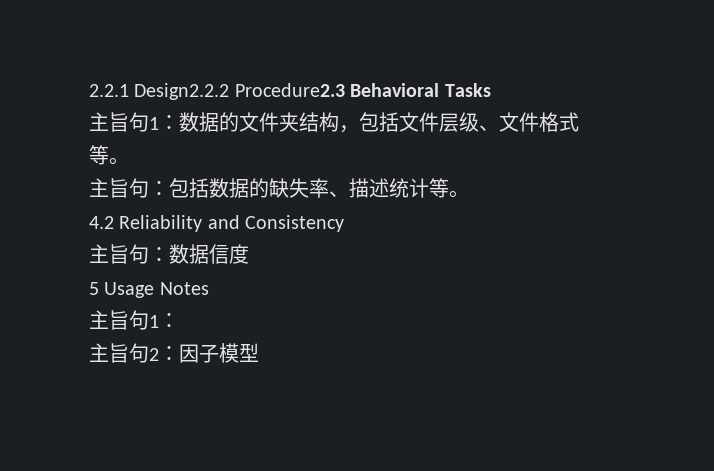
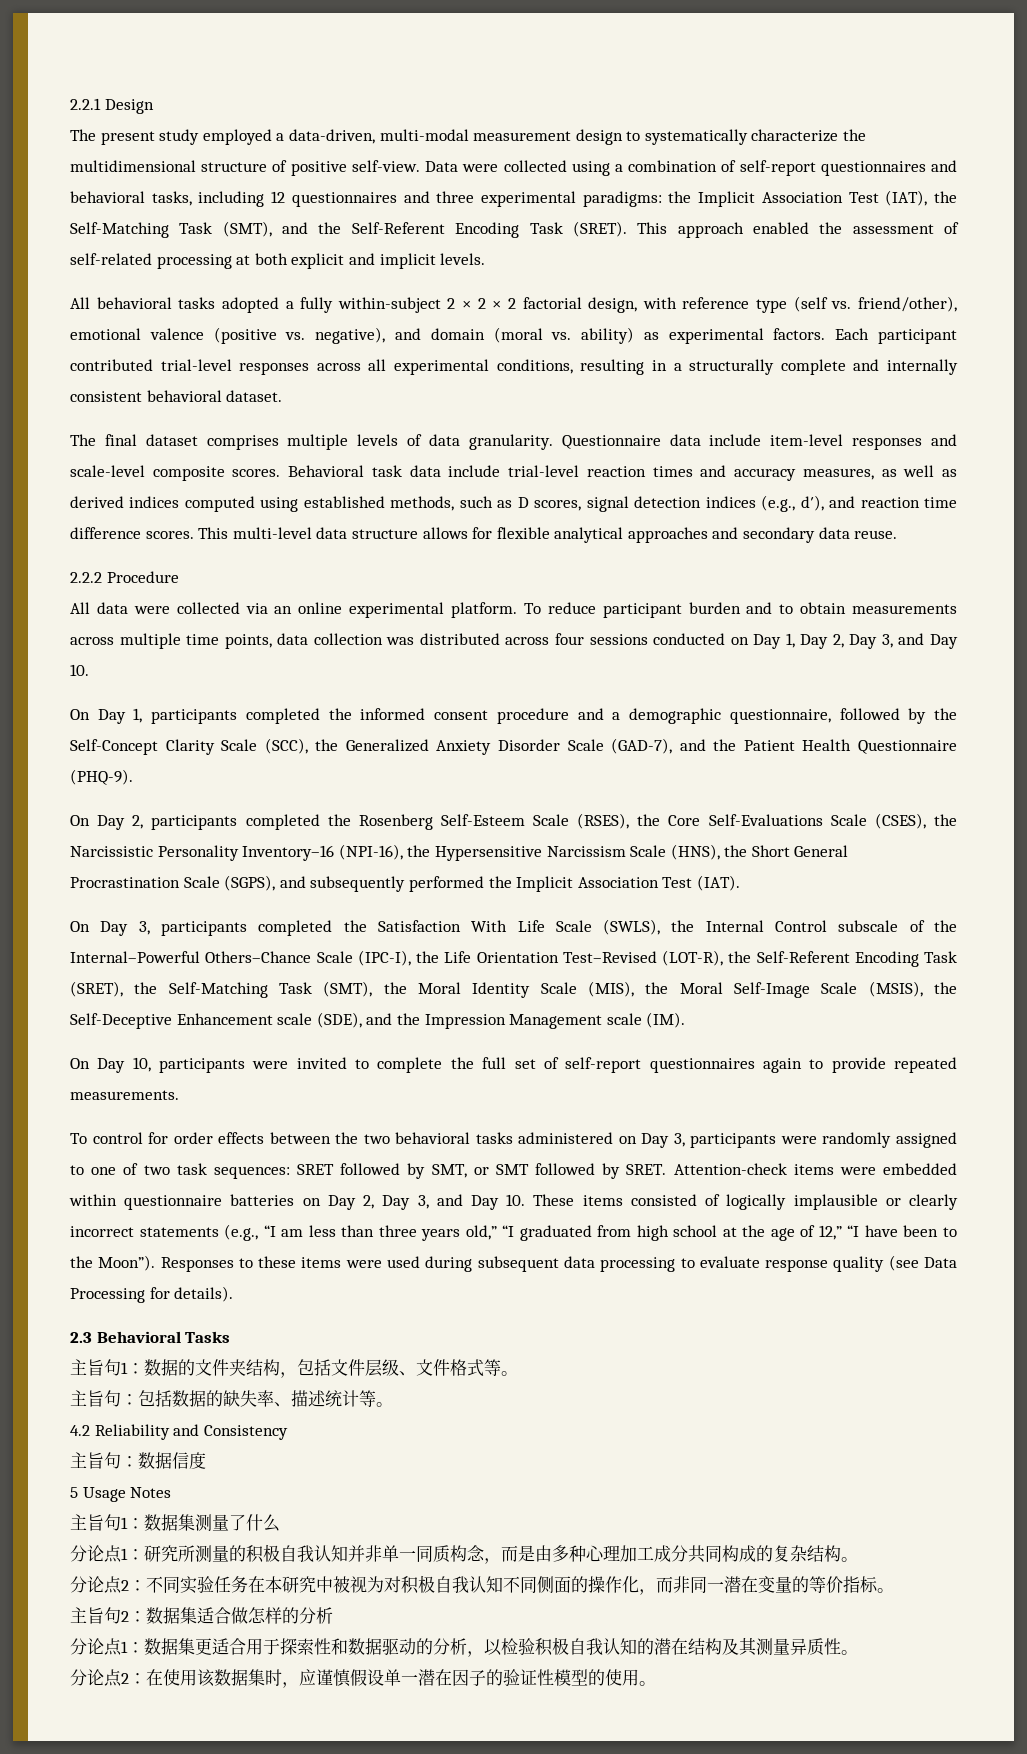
- 2.2.1 Design2.2.2 Procedure2.3 Behavioral Tasks
+ 2.2.1 Design
+ The present study employed a data-driven, multi-modal measurement design to systematically characterize the multidimensional structure of positive self-view. Data were collected using a combination of self-report questionnaires and behavioral tasks, including 12 questionnaires and three experimental paradigms: the Implicit Association Test (IAT), the Self-Matching Task (SMT), and the Self-Referent Encoding Task (SRET). This approach enabled the assessment of self-related processing at both explicit and implicit levels.
+ All behavioral tasks adopted a fully within-subject 2 × 2 × 2 factorial design, with reference type (self vs. friend/other), emotional valence (positive vs. negative), and domain (moral vs. ability) as experimental factors. Each participant contributed trial-level responses across all experimental conditions, resulting in a structurally complete and internally consistent behavioral dataset.
+ The final dataset comprises multiple levels of data granularity. Questionnaire data include item-level responses and scale-level composite scores. Behavioral task data include trial-level reaction times and accuracy measures, as well as derived indices computed using established methods, such as D scores, signal detection indices (e.g., d′), and reaction time difference scores. This multi-level data structure allows for flexible analytical approaches and secondary data reuse.
+ 2.2.2 Procedure
+ All data were collected via an online experimental platform. To reduce participant burden and to obtain measurements across multiple time points, data collection was distributed across four sessions conducted on Day 1, Day 2, Day 3, and Day 10.
+ On Day 1, participants completed the informed consent procedure and a demographic questionnaire, followed by the Self-Concept Clarity Scale (SCC), the Generalized Anxiety Disorder Scale (GAD-7), and the Patient Health Questionnaire (PHQ-9).
+ On Day 2, participants completed the Rosenberg Self-Esteem Scale (RSES), the Core Self-Evaluations Scale (CSES), the Narcissistic Personality Inventory–16 (NPI-16), the Hypersensitive Narcissism Scale (HNS), the Short General Procrastination Scale (SGPS), and subsequently performed the Implicit Association Test (IAT).
+ On Day 3, participants completed the Satisfaction With Life Scale (SWLS), the Internal Control subscale of the Internal–Powerful Others–Chance Scale (IPC-I), the Life Orientation Test–Revised (LOT-R), the Self-Referent Encoding Task (SRET), the Self-Matching Task (SMT), the Moral Identity Scale (MIS), the Moral Self-Image Scale (MSIS), the Self-Deceptive Enhancement scale (SDE), and the Impression Management scale (IM).
+ On Day 10, participants were invited to complete the full set of self-report questionnaires again to provide repeated measurements.
+ To control for order effects between the two behavioral tasks administered on Day 3, participants were randomly assigned to one of two task sequences: SRET followed by SMT, or SMT followed by SRET. Attention-check items were embedded within questionnaire batteries on Day 2, Day 3, and Day 10. These items consisted of logically implausible or clearly incorrect statements (e.g., “I am less than three years old,” “I graduated from high school at the age of 12,” “I have been to the Moon”). Responses to these items were used during subsequent data processing to evaluate response quality (see Data Processing for details).
+ 2.3 Behavioral Tasks
  5 Usage Notes
- 主旨句1：
- 主旨句2：因子模型
+ 主旨句1：数据集测量了什么
+ 分论点1：研究所测量的积极自我认知并非单一同质构念，而是由多种心理加工成分共同构成的复杂结构。
+ 分论点2：不同实验任务在本研究中被视为对积极自我认知不同侧面的操作化，而非同一潜在变量的等价指标。
+ 主旨句2：数据集适合做怎样的分析
+ 分论点1：数据集更适合用于探索性和数据驱动的分析，以检验积极自我认知的潜在结构及其测量异质性。
+ 分论点2：在使用该数据集时，应谨慎假设单一潜在因子的验证性模型的使用。

